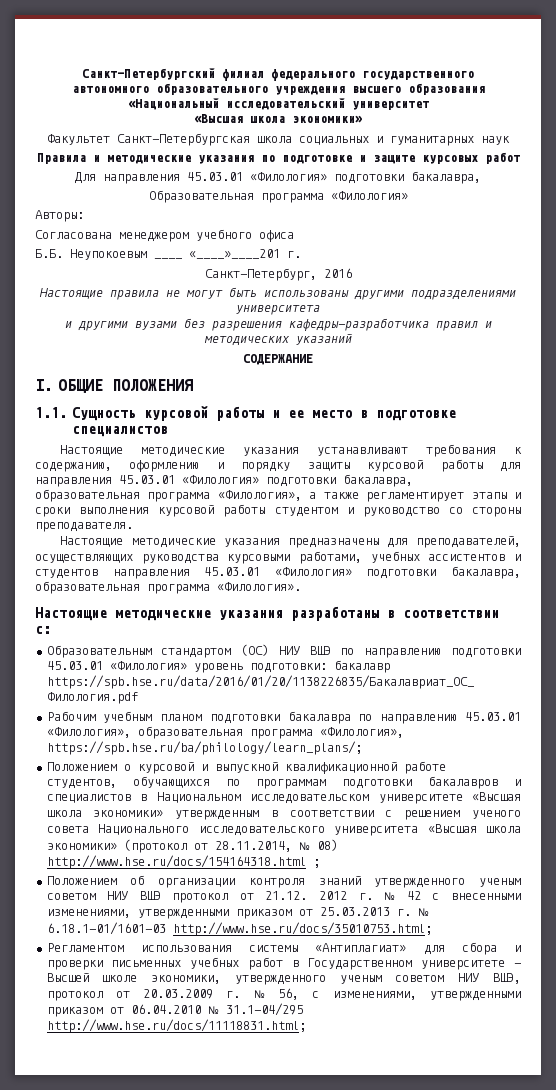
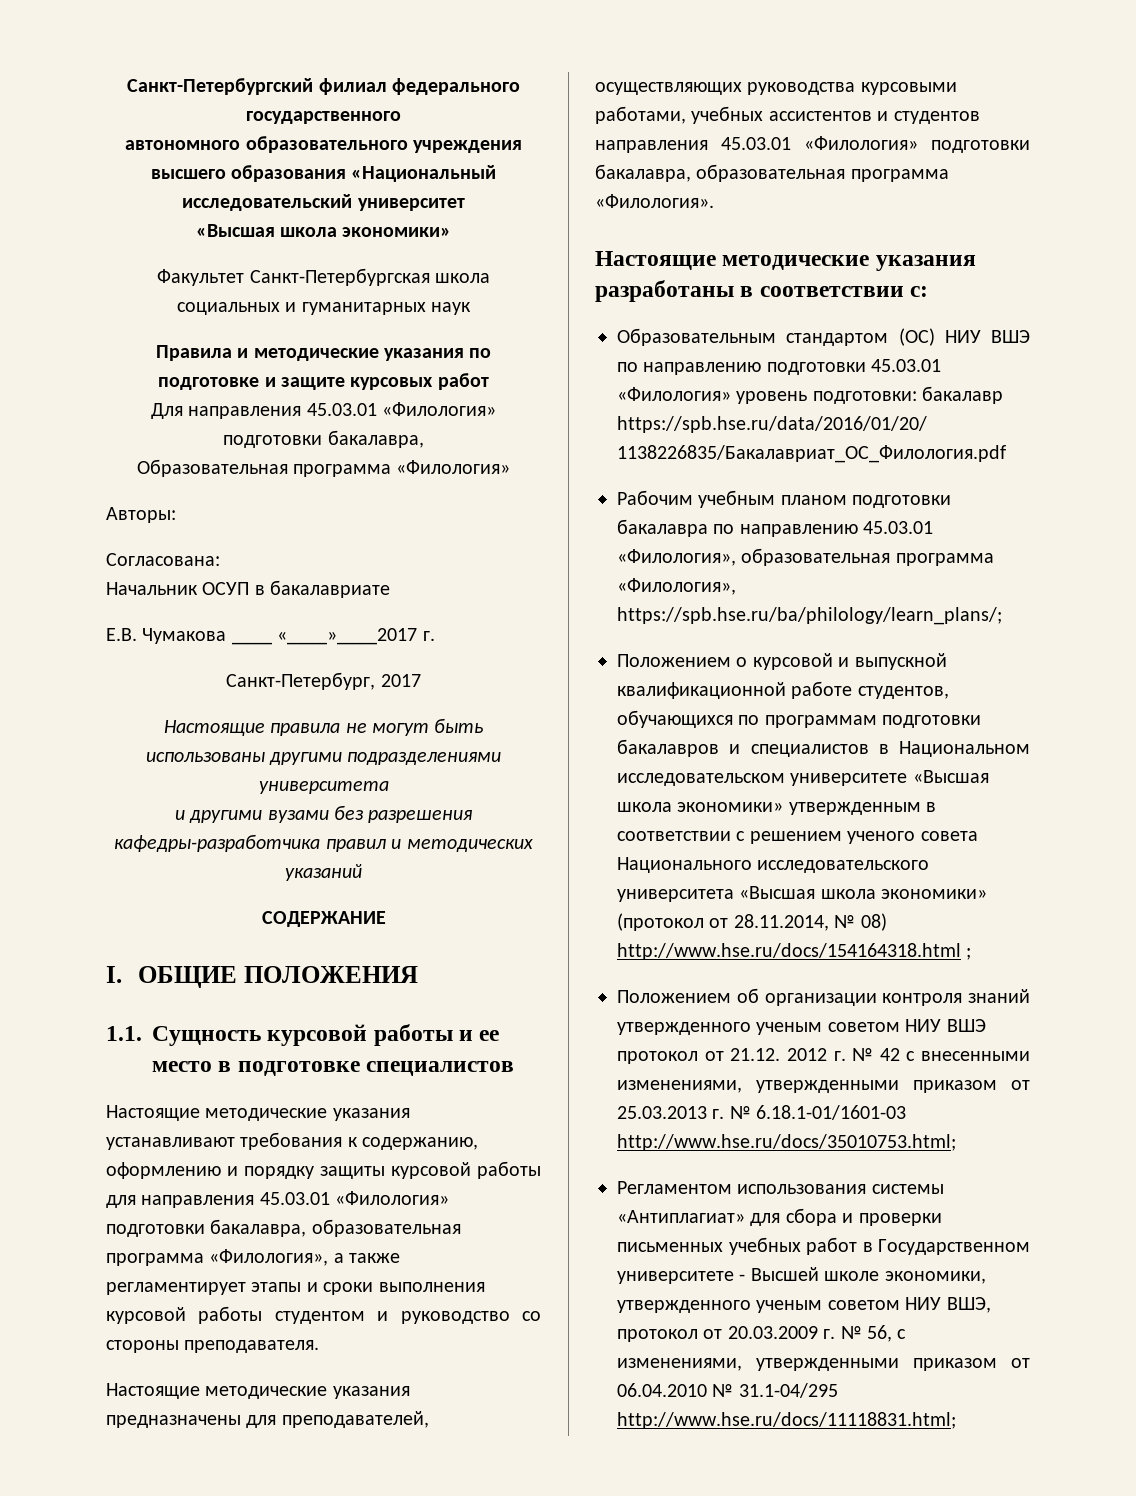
- Согласована менеджером учебного офиса
- Б.Б. Неупокоевым ____ «____»____201 г.
+ Согласована:
+ Начальник ОСУП в бакалавриате
+ Е.В. Чумакова ____ «____»____2017 г.
- Санкт-Петербург, 2016
+ Санкт-Петербург, 2017

